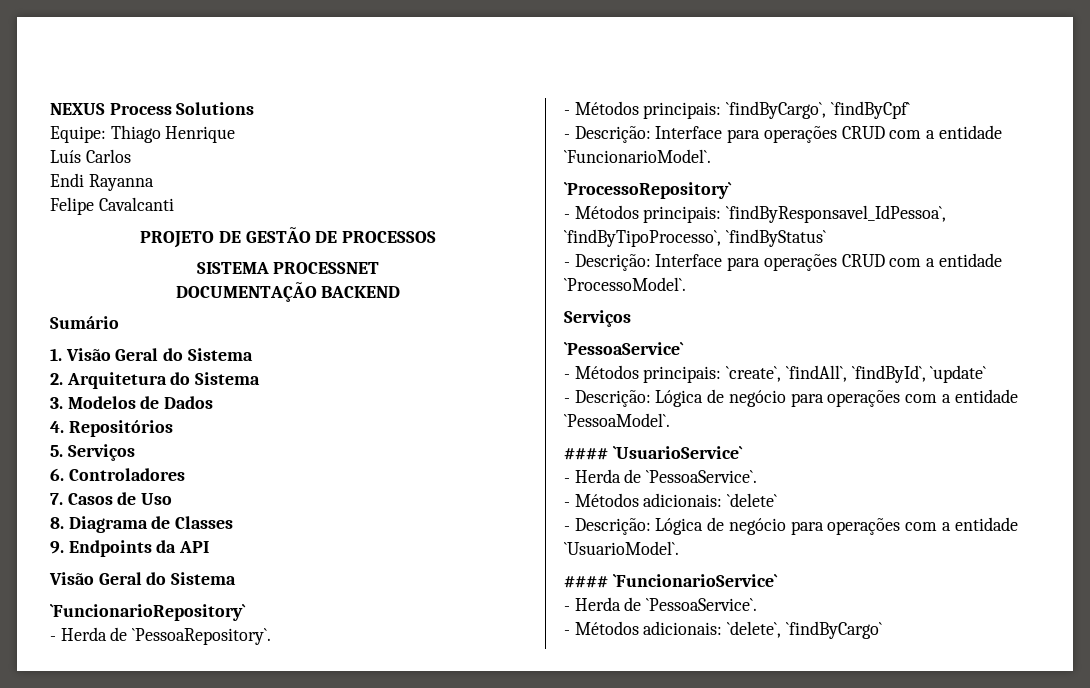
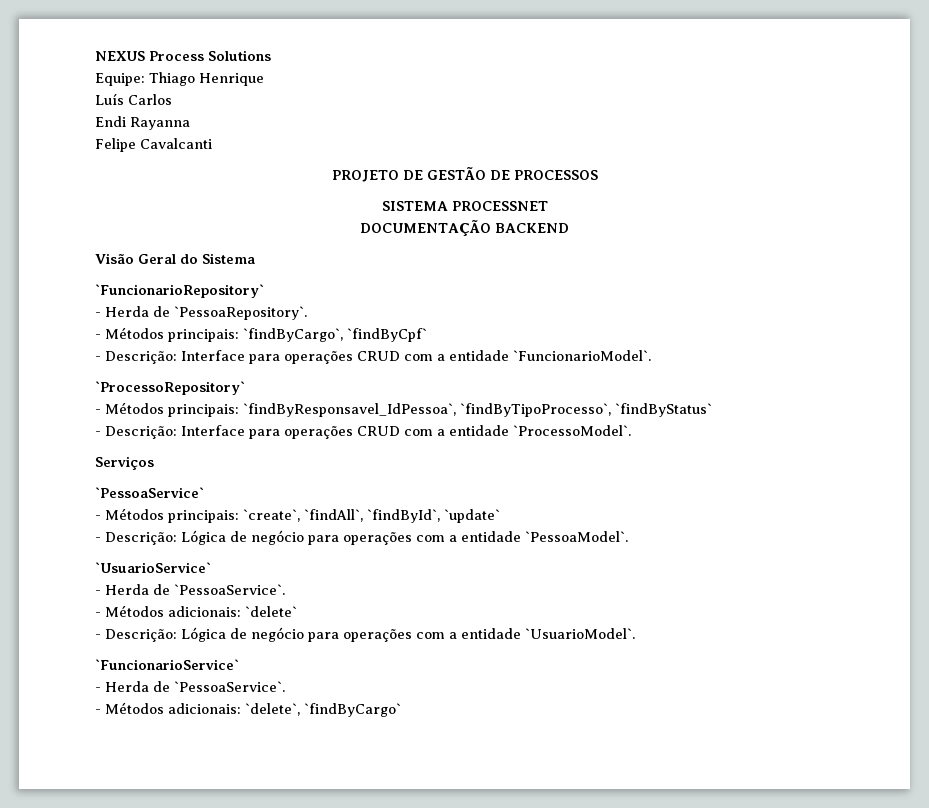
- Sumário
- 1. Visão Geral do Sistema
- 2. Arquitetura do Sistema
- 3. Modelos de Dados
- 4. Repositórios
- 5. Serviços
- 6. Controladores
- 7. Casos de Uso
- 8. Diagrama de Classes
- 9. Endpoints da API
- #### `UsuarioService`
+ `UsuarioService`
- #### `FuncionarioService`
+ `FuncionarioService`

